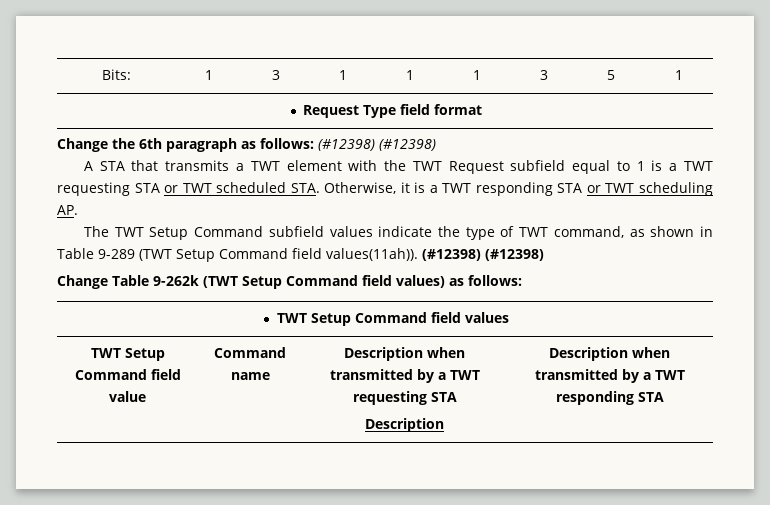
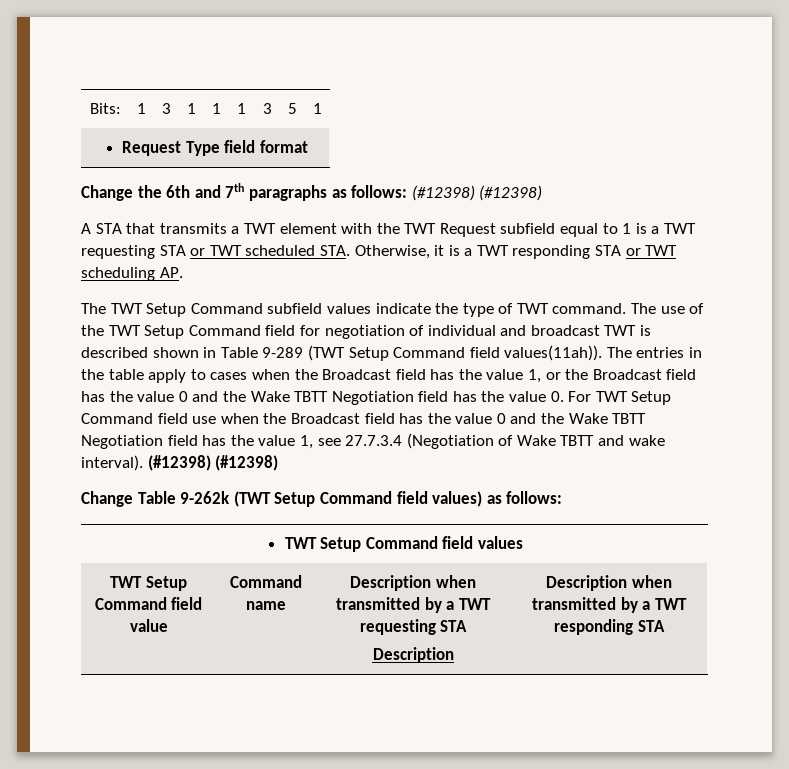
- Change the 6th paragraph as follows: (#12398) (#12398)
+ Change the 6th and 7th paragraphs as follows: (#12398) (#12398)
- The TWT Setup Command subfield values indicate the type of TWT command, as shown in Table 9-289 (TWT Setup Command field values(11ah)).
+ The TWT Setup Command subfield values indicate the type of TWT command. The use of the TWT Setup Command field for negotiation of individual and broadcast TWT is described shown in Table 9-289 (TWT Setup Command field values(11ah)).
+ The entries in the table apply to cases when the Broadcast field has the value 1, or the Broadcast field has the value 0 and the Wake TBTT Negotiation field has the value 0. For TWT Setup Command field use when the Broadcast field has the value 0 and the Wake TBTT Negotiation field has the value 1, see 27.7.3.4 (Negotiation of Wake TBTT and wake interval).

